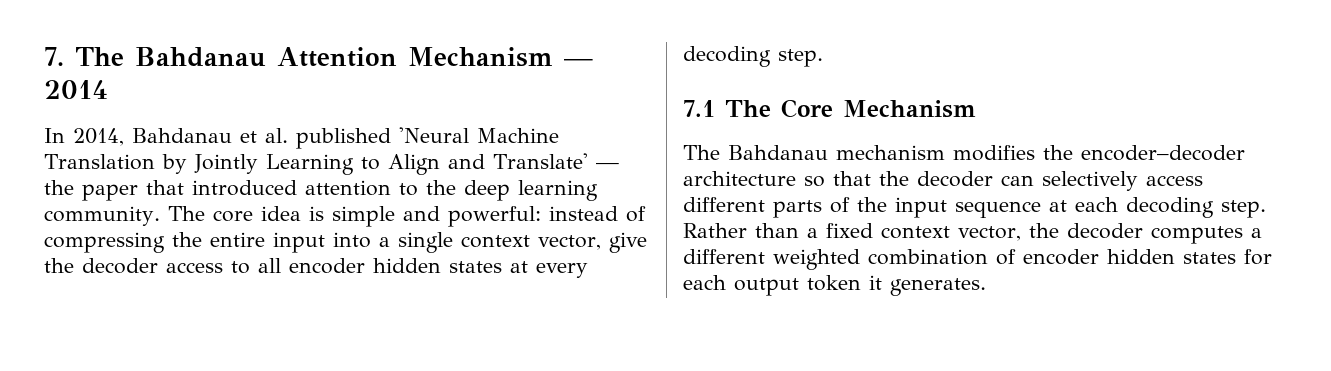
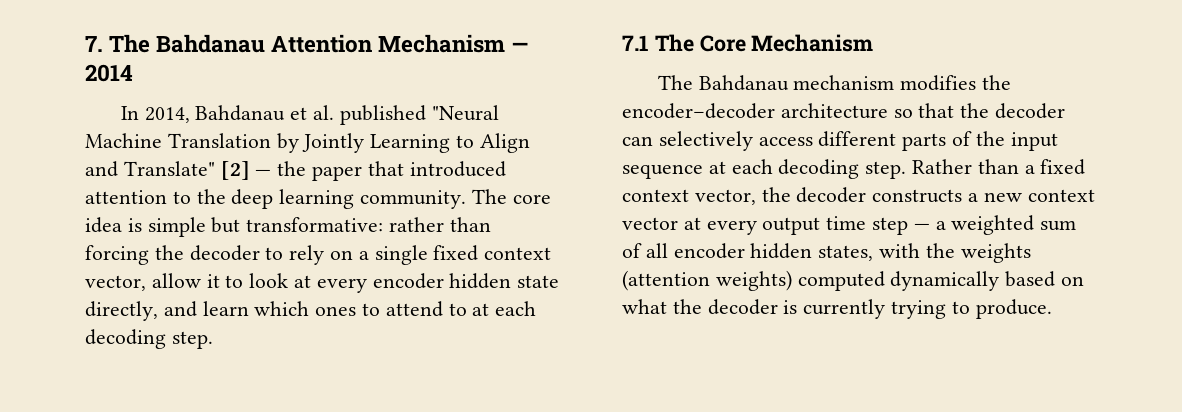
- In 2014, Bahdanau et al. published 'Neural Machine Translation by Jointly Learning to Align and Translate' — the paper that introduced attention to the deep learning community.
+ In 2014, Bahdanau et al. published "Neural Machine Translation by Jointly Learning to Align and Translate" [2] — the paper that introduced attention to the deep learning community.
- The core idea is simple and powerful: instead of compressing the entire input into a single context vector, give the decoder access to all encoder hidden states at every decoding step.
+ The core idea is simple but transformative: rather than forcing the decoder to rely on a single fixed context vector, allow it to look at every encoder hidden state directly, and learn which ones to attend to at each decoding step.
- Rather than a fixed context vector, the decoder computes a different weighted combination of encoder hidden states for each output token it generates.
+ Rather than a fixed context vector, the decoder constructs a new context vector at every output time step — a weighted sum of all encoder hidden states, with the weights (attention weights) computed dynamically based on what the decoder is currently trying to produce.

